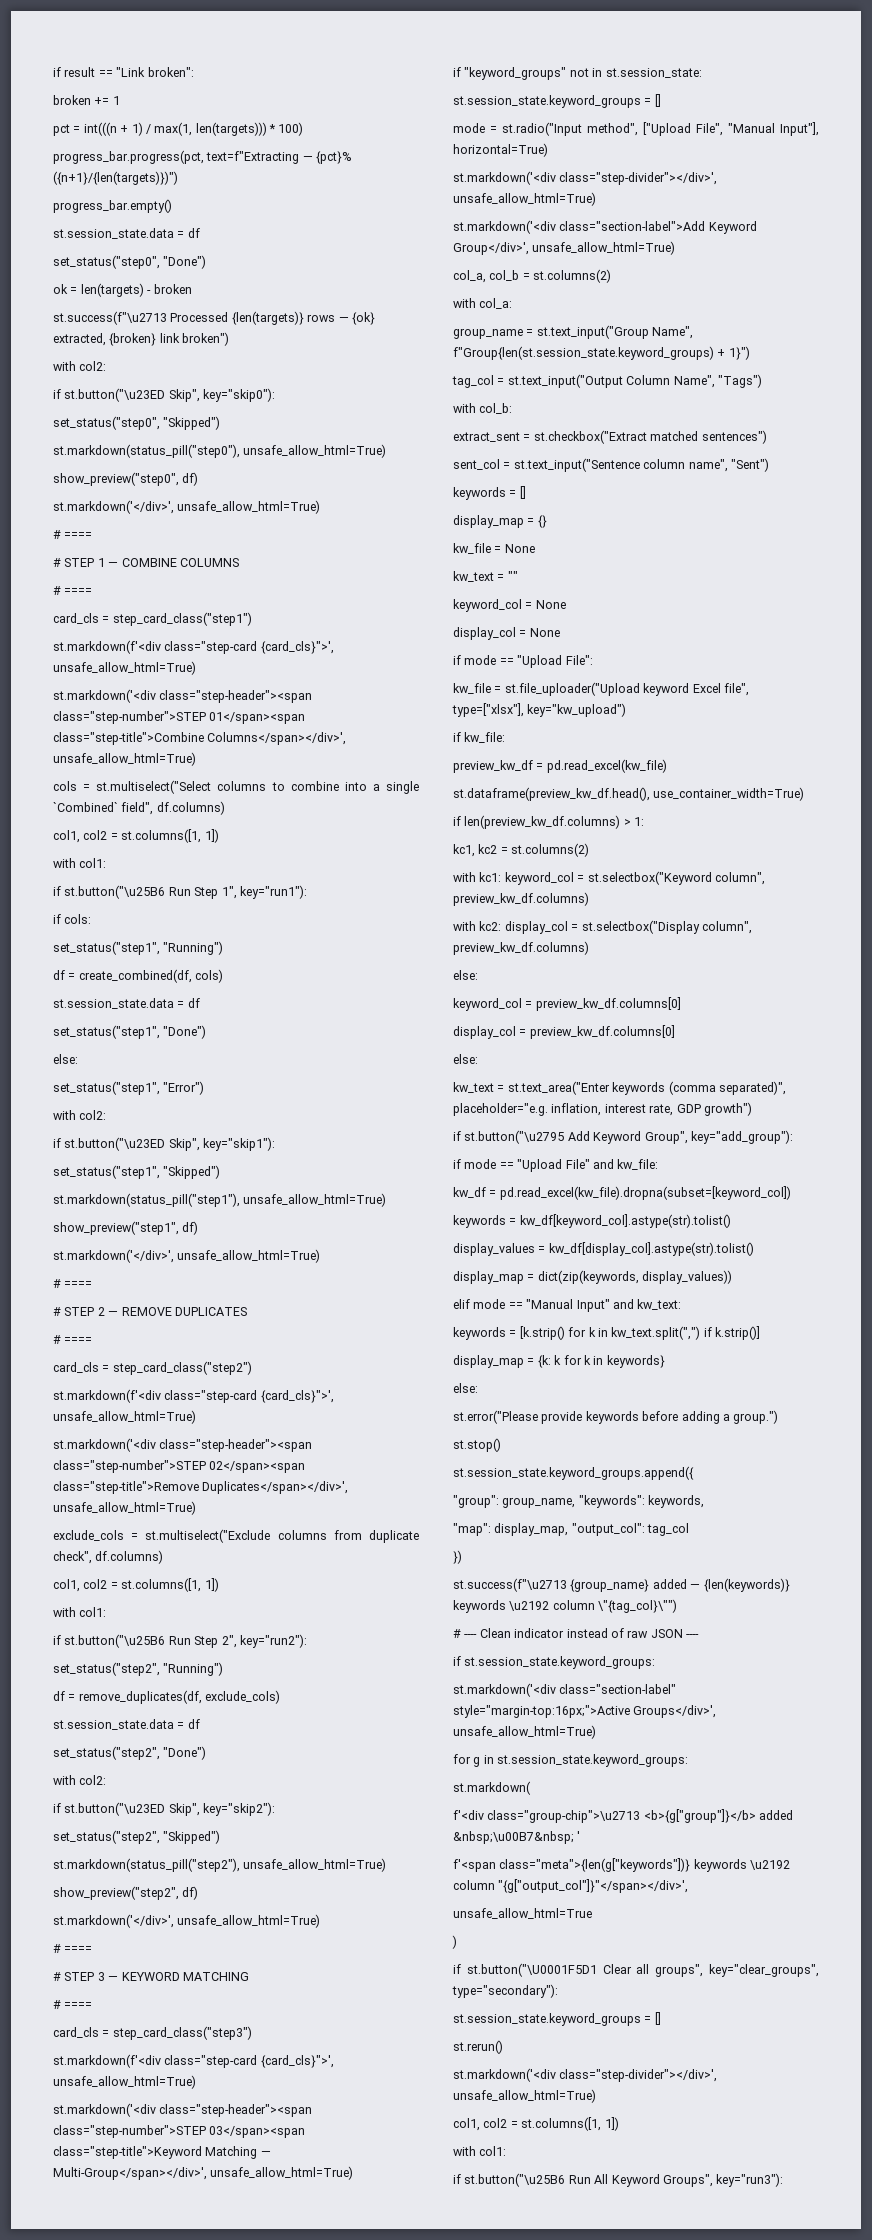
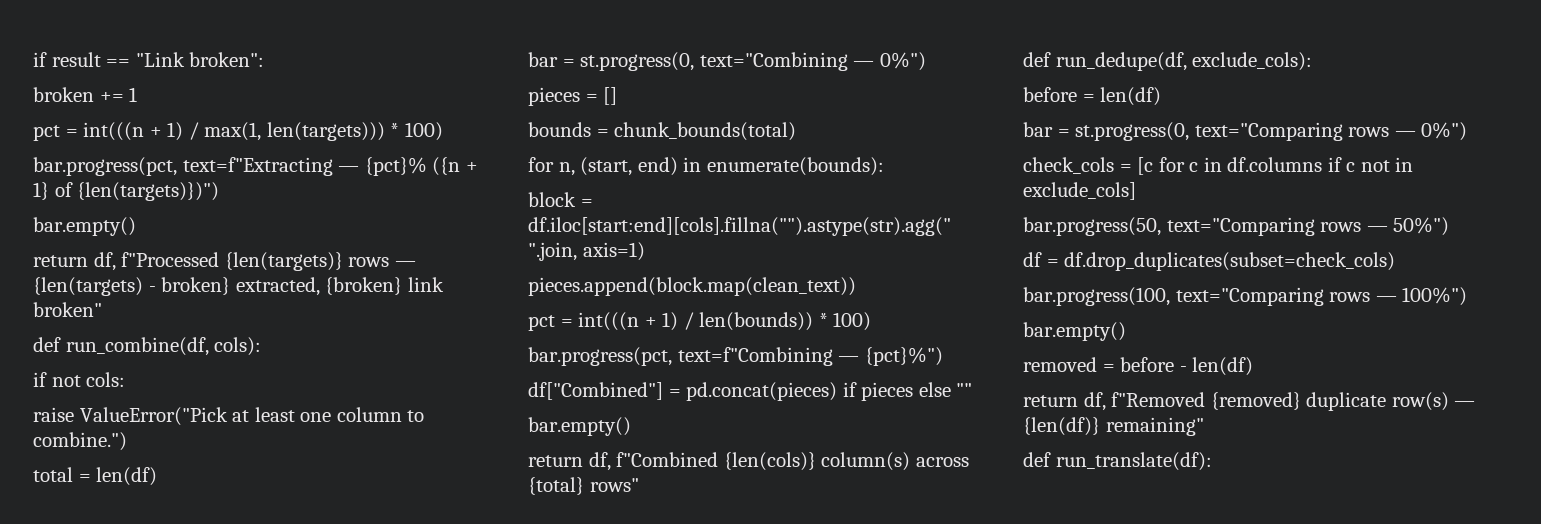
- progress_bar.progress(pct, text=f"Extracting — {pct}% ({n+1}/{len(targets)})")
- progress_bar.empty()
- st.session_state.data = df
- set_status("step0", "Done")
- ok = len(targets) - broken
- st.success(f"\u2713 Processed {len(targets)} rows — {ok} extracted, {broken} link broken")
- with col2:
- if st.button("\u23ED Skip", key="skip0"):
- set_status("step0", "Skipped")
- st.markdown(status_pill("step0"), unsafe_allow_html=True)
- show_preview("step0", df)
- st.markdown('</div>', unsafe_allow_html=True)
- # ====
- # STEP 1 — COMBINE COLUMNS
- # ====
- card_cls = step_card_class("step1")
- st.markdown(f'<div class="step-card {card_cls}">', unsafe_allow_html=True)
- st.markdown('<div class="step-header"><span class="step-number">STEP 01</span><span class="step-title">Combine Columns</span></div>', unsafe_allow_html=True)
- cols = st.multiselect("Select columns to combine into a single `Combined` field", df.columns)
- col1, col2 = st.columns([1, 1])
- with col1:
- if st.button("\u25B6 Run Step 1", key="run1"):
- if cols:
- set_status("step1", "Running")
- df = create_combined(df, cols)
- st.session_state.data = df
- set_status("step1", "Done")
- else:
- set_status("step1", "Error")
- with col2:
- if st.button("\u23ED Skip", key="skip1"):
- set_status("step1", "Skipped")
- st.markdown(status_pill("step1"), unsafe_allow_html=True)
- show_preview("step1", df)
- st.markdown('</div>', unsafe_allow_html=True)
- # ====
- # STEP 2 — REMOVE DUPLICATES
- # ====
- card_cls = step_card_class("step2")
- st.markdown(f'<div class="step-card {card_cls}">', unsafe_allow_html=True)
- st.markdown('<div class="step-header"><span class="step-number">STEP 02</span><span class="step-title">Remove Duplicates</span></div>', unsafe_allow_html=True)
- exclude_cols = st.multiselect("Exclude columns from duplicate check", df.columns)
- col1, col2 = st.columns([1, 1])
- with col1:
- if st.button("\u25B6 Run Step 2", key="run2"):
- set_status("step2", "Running")
- df = remove_duplicates(df, exclude_cols)
- st.session_state.data = df
- set_status("step2", "Done")
- with col2:
- if st.button("\u23ED Skip", key="skip2"):
- set_status("step2", "Skipped")
- st.markdown(status_pill("step2"), unsafe_allow_html=True)
- show_preview("step2", df)
- st.markdown('</div>', unsafe_allow_html=True)
- # ====
- # STEP 3 — KEYWORD MATCHING
- # ====
- card_cls = step_card_class("step3")
- st.markdown(f'<div class="step-card {card_cls}">', unsafe_allow_html=True)
- st.markdown('<div class="step-header"><span class="step-number">STEP 03</span><span class="step-title">Keyword Matching — Multi-Group</span></div>', unsafe_allow_html=True)
- if "keyword_groups" not in st.session_state:
- st.session_state.keyword_groups = []
- mode = st.radio("Input method", ["Upload File", "Manual Input"], horizontal=True)
- st.markdown('<div class="step-divider"></div>', unsafe_allow_html=True)
- st.markdown('<div class="section-label">Add Keyword Group</div>', unsafe_allow_html=True)
- col_a, col_b = st.columns(2)
- with col_a:
- group_name = st.text_input("Group Name", f"Group{len(st.session_state.keyword_groups) + 1}")
- tag_col = st.text_input("Output Column Name", "Tags")
- with col_b:
- extract_sent = st.checkbox("Extract matched sentences")
- sent_col = st.text_input("Sentence column name", "Sent")
- keywords = []
- display_map = {}
- kw_file = None
- kw_text = ""
- keyword_col = None
- display_col = None
- if mode == "Upload File":
- kw_file = st.file_uploader("Upload keyword Excel file", type=["xlsx"], key="kw_upload")
- if kw_file:
- preview_kw_df = pd.read_excel(kw_file)
- st.dataframe(preview_kw_df.head(), use_container_width=True)
- if len(preview_kw_df.columns) > 1:
- kc1, kc2 = st.columns(2)
- with kc1: keyword_col = st.selectbox("Keyword column", preview_kw_df.columns)
- with kc2: display_col = st.selectbox("Display column", preview_kw_df.columns)
- else:
- keyword_col = preview_kw_df.columns[0]
- display_col = preview_kw_df.columns[0]
- else:
- kw_text = st.text_area("Enter keywords (comma separated)", placeholder="e.g. inflation, interest rate, GDP growth")
- if st.button("\u2795 Add Keyword Group", key="add_group"):
- if mode == "Upload File" and kw_file:
- kw_df = pd.read_excel(kw_file).dropna(subset=[keyword_col])
- keywords = kw_df[keyword_col].astype(str).tolist()
- display_values = kw_df[display_col].astype(str).tolist()
- display_map = dict(zip(keywords, display_values))
- elif mode == "Manual Input" and kw_text:
- keywords = [k.strip() for k in kw_text.split(",") if k.strip()]
- display_map = {k: k for k in keywords}
- else:
- st.error("Please provide keywords before adding a group.")
- st.stop()
- st.session_state.keyword_groups.append({
- "group": group_name, "keywords": keywords,
- "map": display_map, "output_col": tag_col
- })
- st.success(f"\u2713 {group_name} added — {len(keywords)} keywords \u2192 column \"{tag_col}\"")
- # ---- Clean indicator instead of raw JSON ----
- if st.session_state.keyword_groups:
- st.markdown('<div class="section-label" style="margin-top:16px;">Active Groups</div>', unsafe_allow_html=True)
- for g in st.session_state.keyword_groups:
- st.markdown(
- f'<div class="group-chip">\u2713 <b>{g["group"]}</b> added &nbsp;\u00B7&nbsp; '
- f'<span class="meta">{len(g["keywords"])} keywords \u2192 column "{g["output_col"]}"</span></div>',
- unsafe_allow_html=True
- )
- if st.button("\U0001F5D1 Clear all groups", key="clear_groups", type="secondary"):
- st.session_state.keyword_groups = []
- st.rerun()
- st.markdown('<div class="step-divider"></div>', unsafe_allow_html=True)
- col1, col2 = st.columns([1, 1])
- with col1:
- if st.button("\u25B6 Run All Keyword Groups", key="run3"):
+ bar.progress(pct, text=f"Extracting — {pct}% ({n + 1} of {len(targets)})")
+ bar.empty()
+ return df, f"Processed {len(targets)} rows — {len(targets) - broken} extracted, {broken} link broken"
+ def run_combine(df, cols):
+ if not cols:
+ raise ValueError("Pick at least one column to combine.")
+ total = len(df)
+ bar = st.progress(0, text="Combining — 0%")
+ pieces = []
+ bounds = chunk_bounds(total)
+ for n, (start, end) in enumerate(bounds):
+ block = df.iloc[start:end][cols].fillna("").astype(str).agg(" ".join, axis=1)
+ pieces.append(block.map(clean_text))
+ pct = int(((n + 1) / len(bounds)) * 100)
+ bar.progress(pct, text=f"Combining — {pct}%")
+ df["Combined"] = pd.concat(pieces) if pieces else ""
+ bar.empty()
+ return df, f"Combined {len(cols)} column(s) across {total} rows"
+ def run_dedupe(df, exclude_cols):
+ before = len(df)
+ bar = st.progress(0, text="Comparing rows — 0%")
+ check_cols = [c for c in df.columns if c not in exclude_cols]
+ bar.progress(50, text="Comparing rows — 50%")
+ df = df.drop_duplicates(subset=check_cols)
+ bar.progress(100, text="Comparing rows — 100%")
+ bar.empty()
+ removed = before - len(df)
+ return df, f"Removed {removed} duplicate row(s) — {len(df)} remaining"
+ def run_translate(df):

